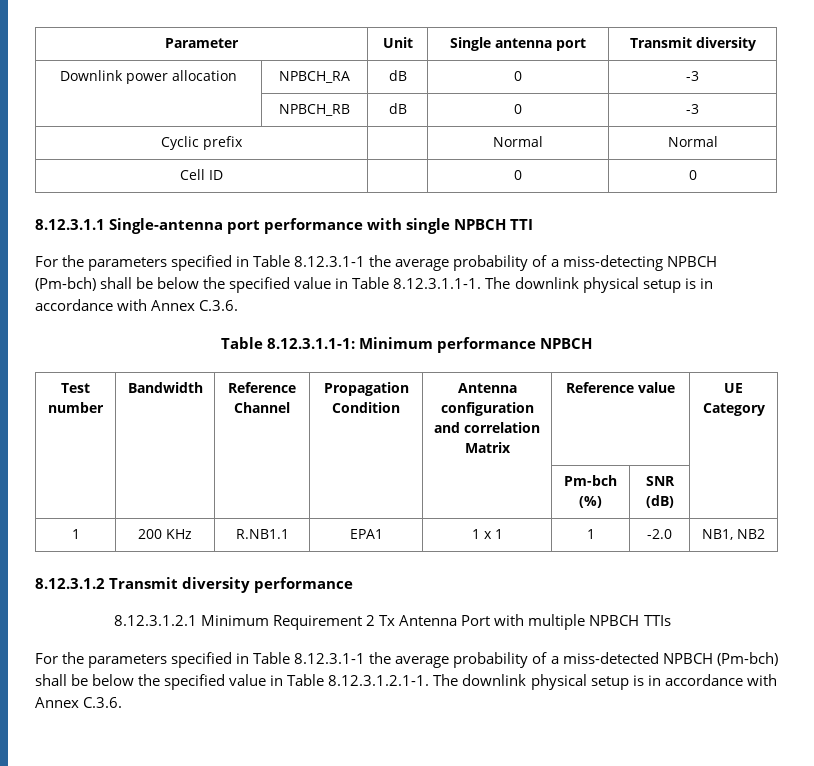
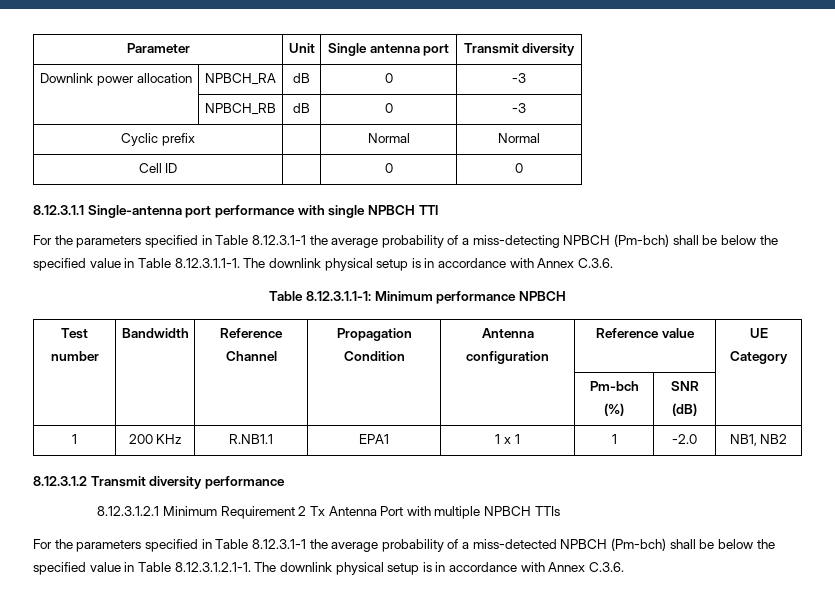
- Test number | Bandwidth | Reference Channel | Propagation Condition | Antenna configuration and correlation Matrix | Reference value | UE Category
+ Test number | Bandwidth | Reference Channel | Propagation Condition | Antenna configuration | Reference value | UE Category

